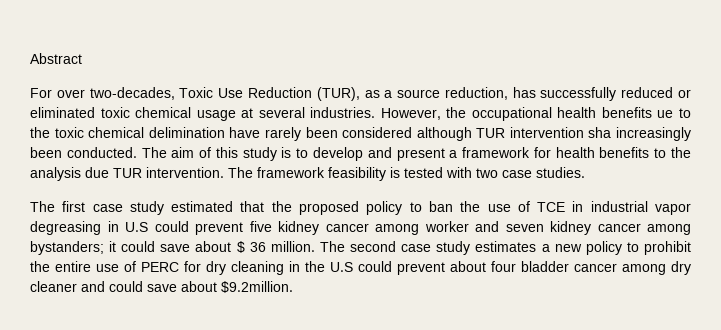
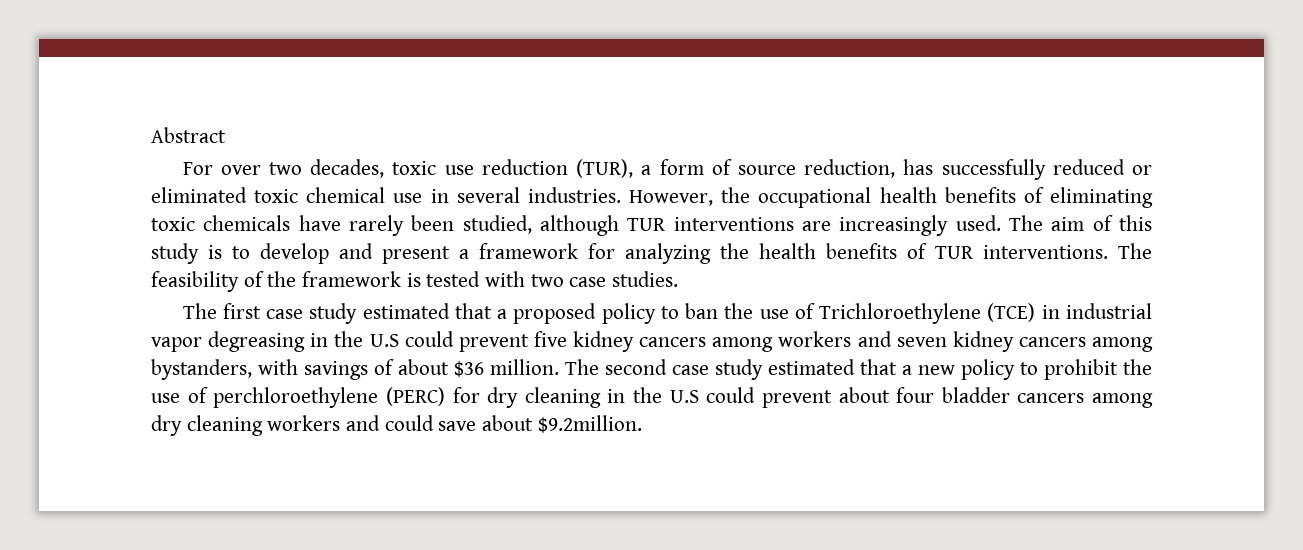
- For over two-decades, Toxic Use Reduction (TUR), as a source reduction, has successfully reduced or eliminated toxic chemical usage at several industries.
+ For over two decades, toxic use reduction (TUR), a form of source reduction, has successfully reduced or eliminated toxic chemical use in several industries.
- However, the occupational health benefits ue to the toxic chemical delimination have rarely been considered although TUR intervention sha increasingly been conducted.
+ However, the occupational health benefits of eliminating toxic chemicals have rarely been studied, although TUR interventions are increasingly used.
- The aim of this study is to develop and present a framework for health benefits to the analysis due TUR intervention. The framework feasibility is tested with two case studies.
+ The aim of this study is to develop and present a framework for analyzing the health benefits of TUR interventions. The feasibility of the framework is tested with two case studies.
- The first case study estimated that the proposed policy to ban the use of TCE in industrial vapor degreasing in U.S could prevent five kidney cancer among worker and seven kidney cancer among bystanders; it could save about $ 36 million.
+ The first case study estimated that a proposed policy to ban the use of Trichloroethylene (TCE) in industrial vapor degreasing in the U.S could prevent five kidney cancers among workers and seven kidney cancers among bystanders, with savings of about $36 million.
- The second case study estimates a new policy to prohibit the entire use of PERC for dry cleaning in the U.S could prevent about four bladder cancer among dry cleaner and could save about $9.2million.
+ The second case study estimated that a new policy to prohibit the use of perchloroethylene (PERC) for dry cleaning in the U.S could prevent about four bladder cancers among dry cleaning workers and could save about $9.2million.

